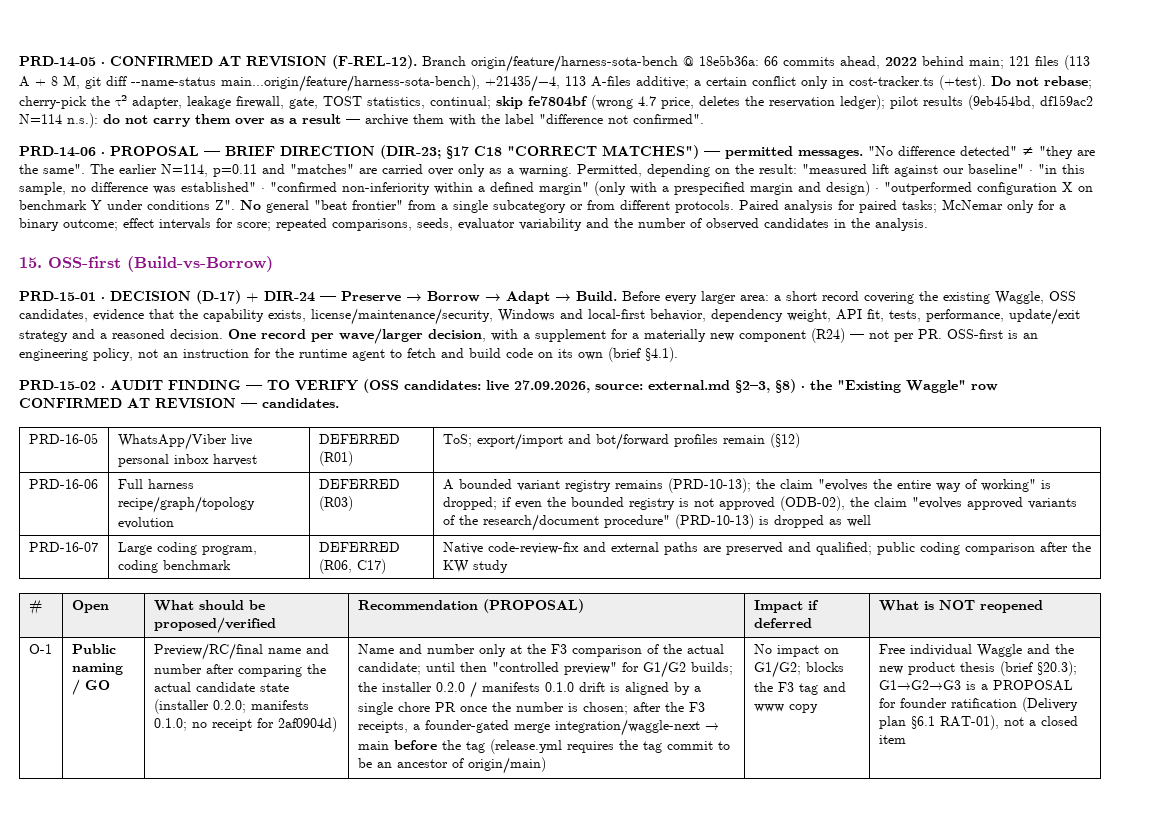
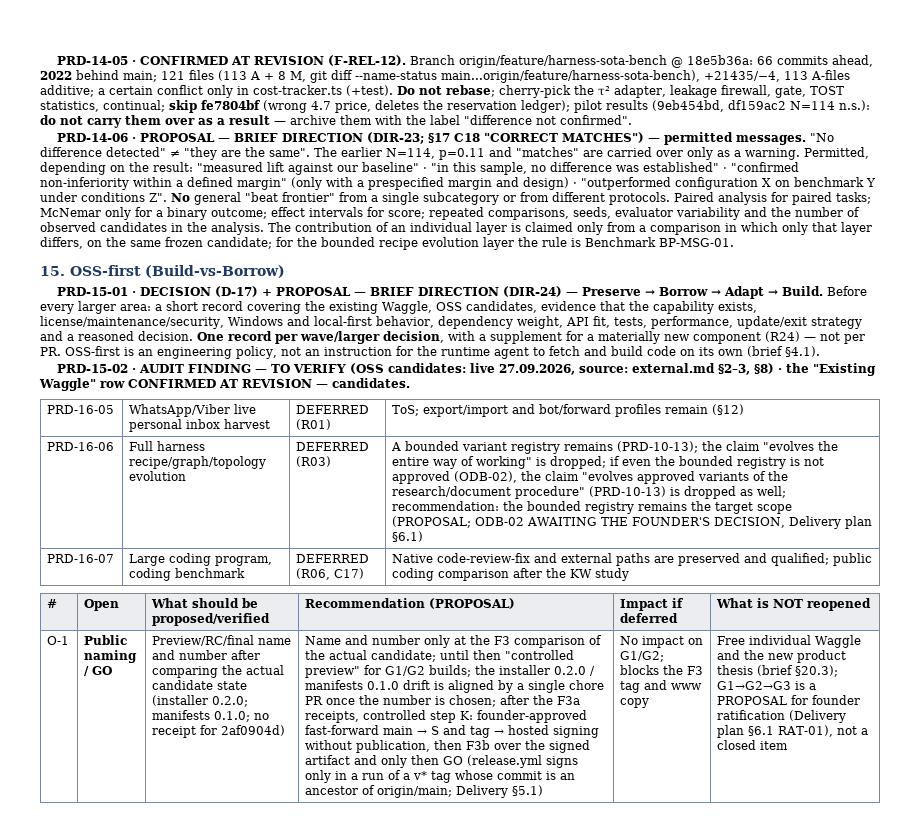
+ The contribution of an individual layer is claimed only from a comparison in which only that layer differs, on the same frozen candidate; for the bounded recipe evolution layer the rule is Benchmark BP-MSG-01.
- PRD-15-01 · DECISION (D-17) + DIR-24 — Preserve → Borrow → Adapt → Build.
+ PRD-15-01 · DECISION (D-17) + PROPOSAL — BRIEF DIRECTION (DIR-24) — Preserve → Borrow → Adapt → Build.
- A bounded variant registry remains (PRD-10-13); the claim "evolves the entire way of working" is dropped; if even the bounded registry is not approved (ODB-02), the claim "evolves approved variants of the research/document procedure" (PRD-10-13) is dropped as well
+ A bounded variant registry remains (PRD-10-13); the claim "evolves the entire way of working" is dropped; if even the bounded registry is not approved (ODB-02), the claim "evolves approved variants of the research/document procedure" (PRD-10-13) is dropped as well; recommendation: the bounded registry remains the target scope (PROPOSAL; ODB-02 AWAITING THE FOUNDER'S DECISION, Delivery plan §6.1)
- Name and number only at the F3 comparison of the actual candidate; until then "controlled preview" for G1/G2 builds; the installer 0.2.0 / manifests 0.1.0 drift is aligned by a single chore PR once the number is chosen; after the F3 receipts, a founder-gated merge integration/waggle-next → main before the tag (release.yml requires the tag commit to be an ancestor of origin/main)
+ Name and number only at the F3 comparison of the actual candidate; until then "controlled preview" for G1/G2 builds; the installer 0.2.0 / manifests 0.1.0 drift is aligned by a single chore PR once the number is chosen; after the F3a receipts, controlled step K: founder-approved fast-forward main → S and tag → hosted signing without publication, then F3b over the signed artifact and only then GO (release.yml signs only in a run of a v* tag whose commit is an ancestor of origin/main; Delivery §5.1)

